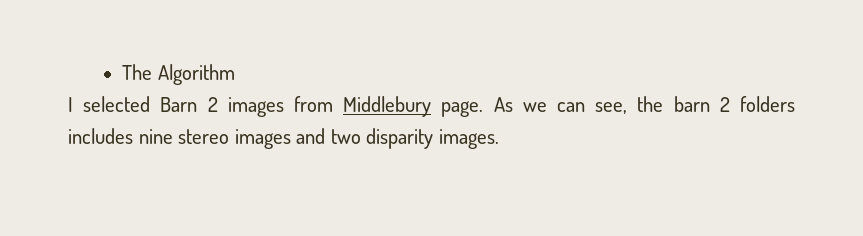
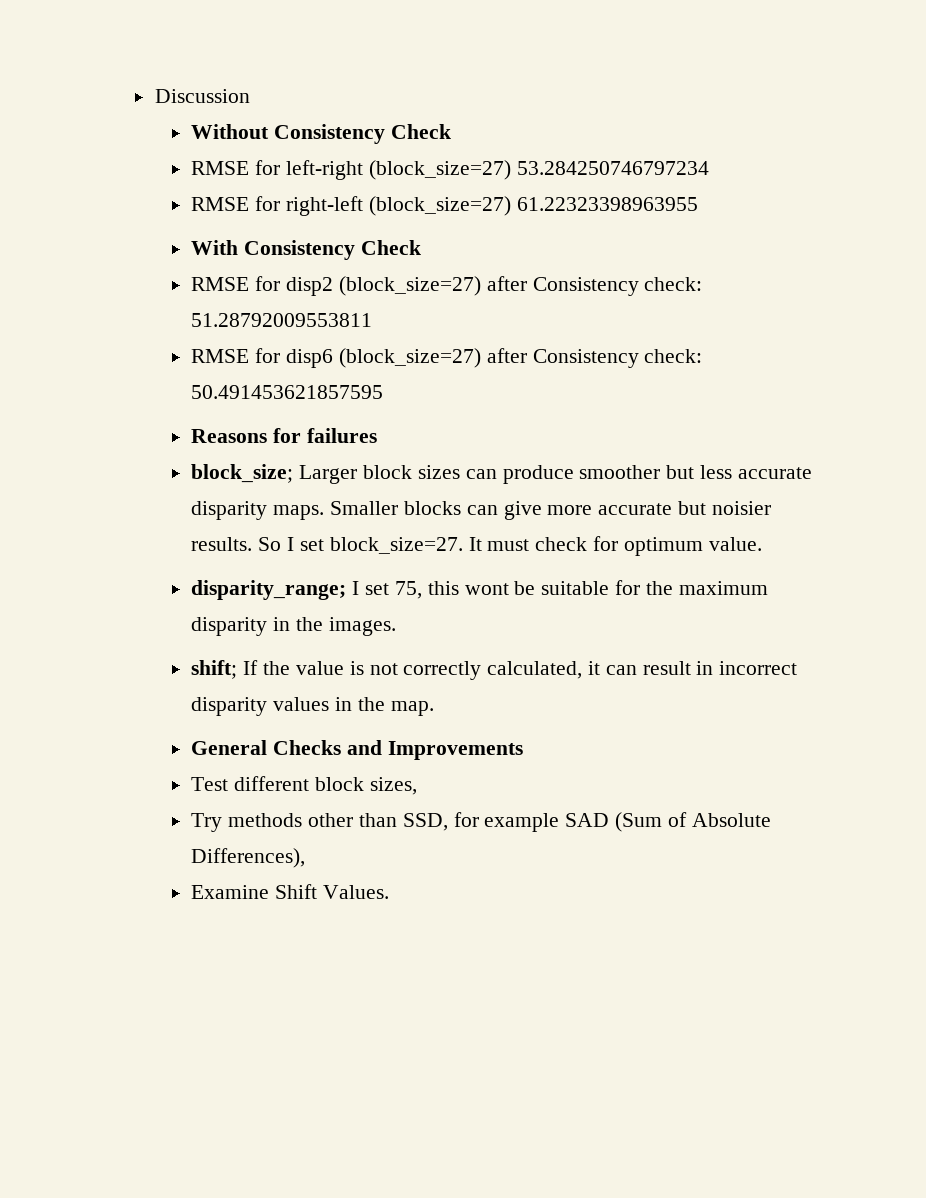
- The Algorithm
- I selected Barn 2 images from Middlebury page. As we can see, the barn 2 folders includes nine stereo images and two disparity images.
+ Discussion
+ Without Consistency Check
+ RMSE for left-right (block_size=27) 53.284250746797234
+ RMSE for right-left (block_size=27) 61.22323398963955
+ With Consistency Check
+ RMSE for disp2 (block_size=27) after Consistency check: 51.28792009553811
+ RMSE for disp6 (block_size=27) after Consistency check: 50.491453621857595
+ Reasons for failures
+ block_size; Larger block sizes can produce smoother but less accurate disparity maps. Smaller blocks can give more accurate but noisier results. So I set block_size=27. It must check for optimum value.
+ disparity_range; I set 75, this wont be suitable for the maximum disparity in the images.
+ shift; If the value is not correctly calculated, it can result in incorrect disparity values in the map.
+ General Checks and Improvements
+ Test different block sizes,
+ Try methods other than SSD, for example SAD (Sum of Absolute Differences),
+ Examine Shift Values.

